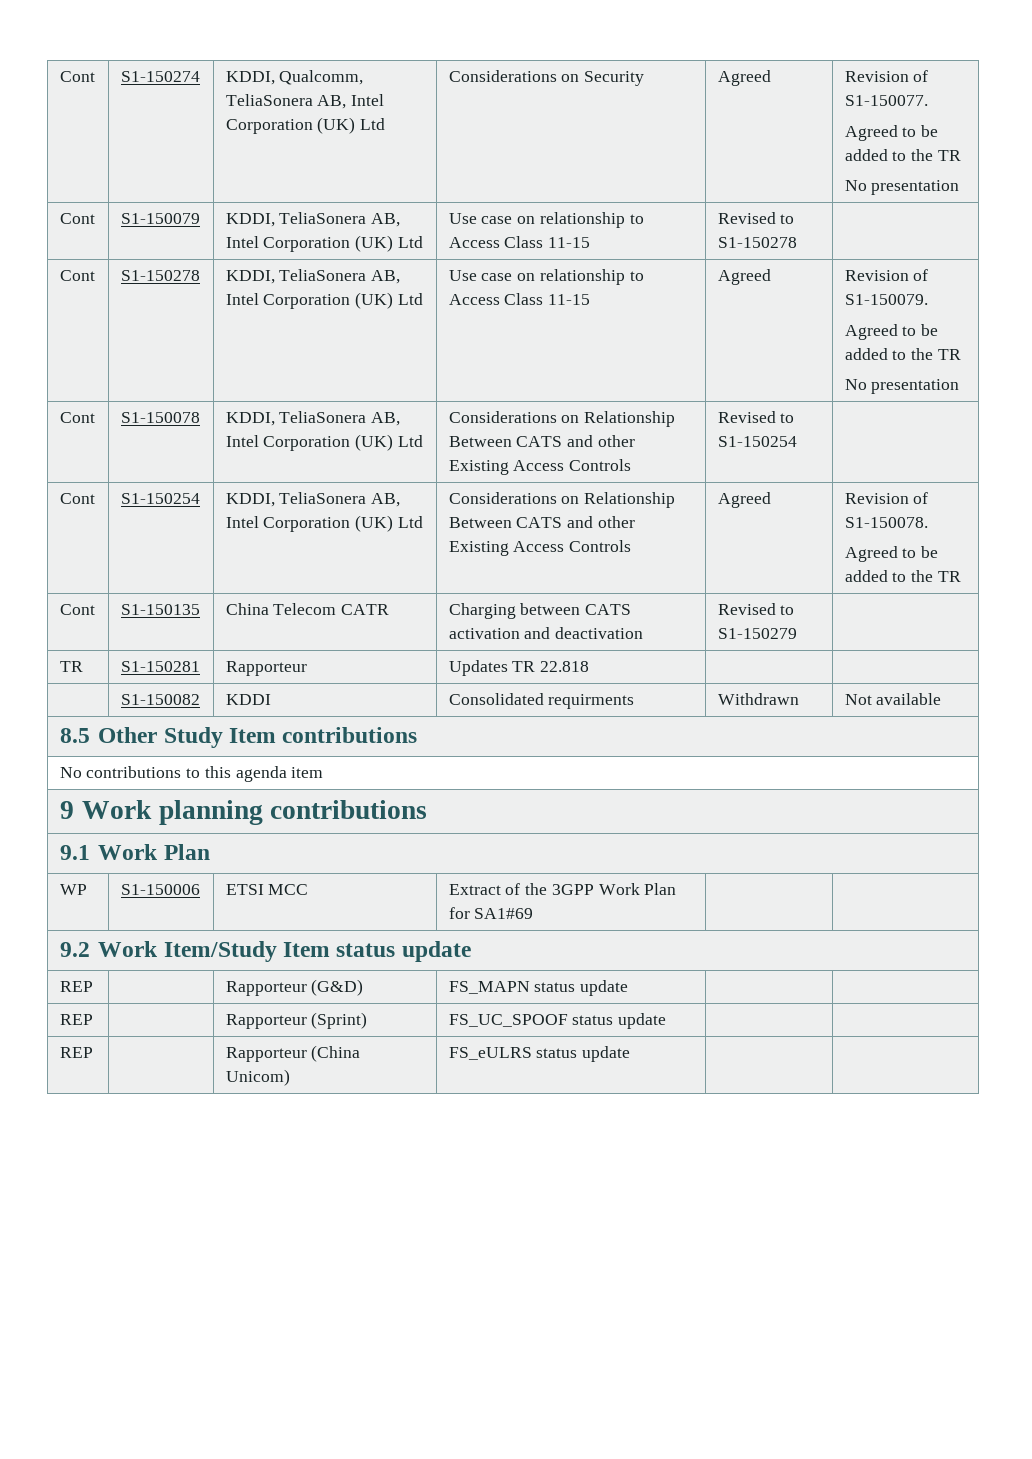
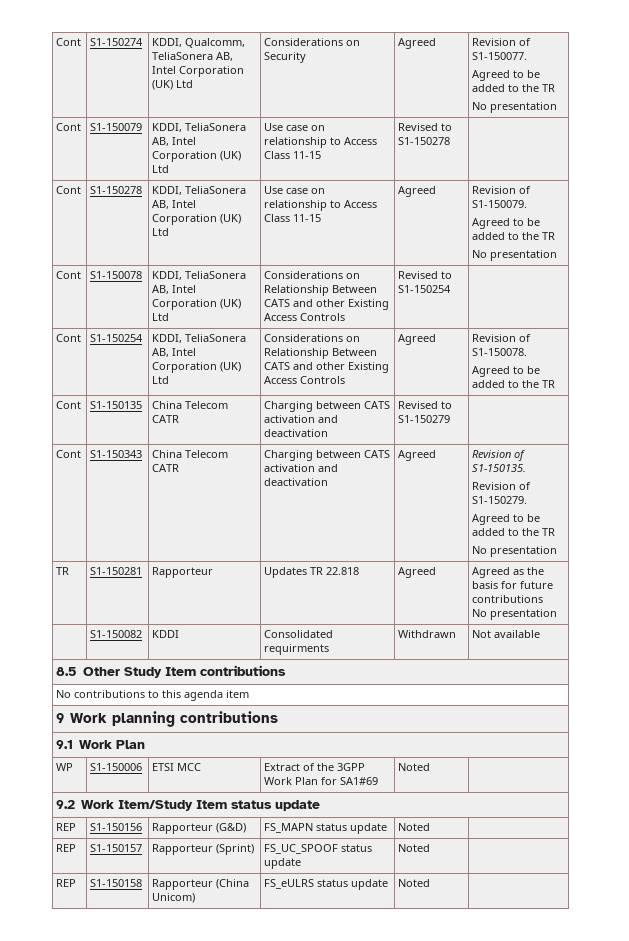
+ Cont | S1-150343 | China Telecom CATR | Charging between CATS activation and deactivation | Agreed | Revision of S1-150135.
+ Revision of S1-150279.
+ Agreed to be added to the TR
+ No presentation
- TR | S1-150281 | Rapporteur | Updates TR 22.818 | |
+ TR | S1-150281 | Rapporteur | Updates TR 22.818 | Agreed | Agreed as the basis for future contributions
+ No presentation
- WP | S1-150006 | ETSI MCC | Extract of the 3GPP Work Plan for SA1#69 | |
+ WP | S1-150006 | ETSI MCC | Extract of the 3GPP Work Plan for SA1#69 | Noted |
- REP | | Rapporteur (G&D) | FS_MAPN status update | |
- REP | | Rapporteur (Sprint) | FS_UC_SPOOF status update | |
- REP | | Rapporteur (China Unicom) | FS_eULRS status update | |
+ REP | S1-150156 | Rapporteur (G&D) | FS_MAPN status update | Noted |
+ REP | S1-150157 | Rapporteur (Sprint) | FS_UC_SPOOF status update | Noted |
+ REP | S1-150158 | Rapporteur (China Unicom) | FS_eULRS status update | Noted |

